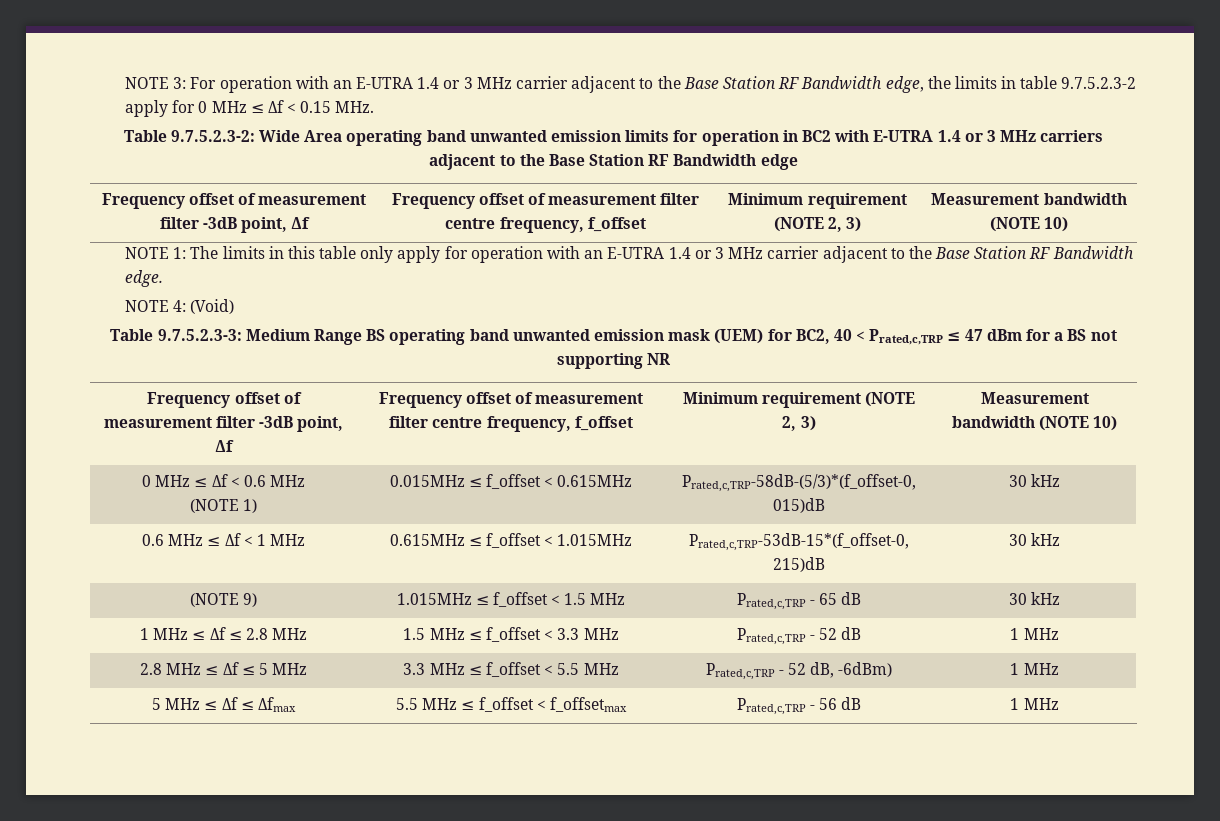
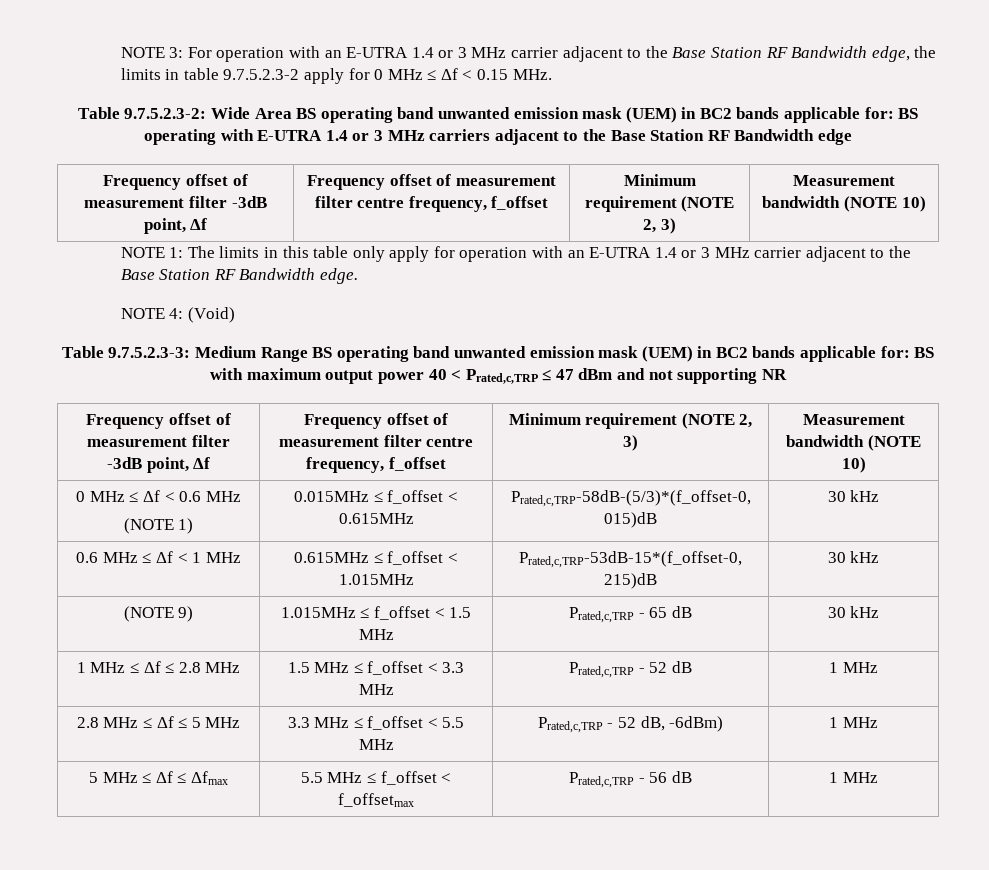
- Table 9.7.5.2.3-2: Wide Area operating band unwanted emission limits for operation in BC2 with E-UTRA 1.4 or 3 MHz carriers adjacent to the Base Station RF Bandwidth edge
+ Table 9.7.5.2.3-2: Wide Area BS operating band unwanted emission mask (UEM) in BC2 bands applicable for: BS operating with E-UTRA 1.4 or 3 MHz carriers adjacent to the Base Station RF Bandwidth edge
- Table 9.7.5.2.3-3: Medium Range BS operating band unwanted emission mask (UEM) for BC2, 40 < Prated,c,TRP ≤ 47 dBm for a BS not supporting NR
+ Table 9.7.5.2.3-3: Medium Range BS operating band unwanted emission mask (UEM) in BC2 bands applicable for: BS with maximum output power 40 < Prated,c,TRP ≤ 47 dBm and not supporting NR

